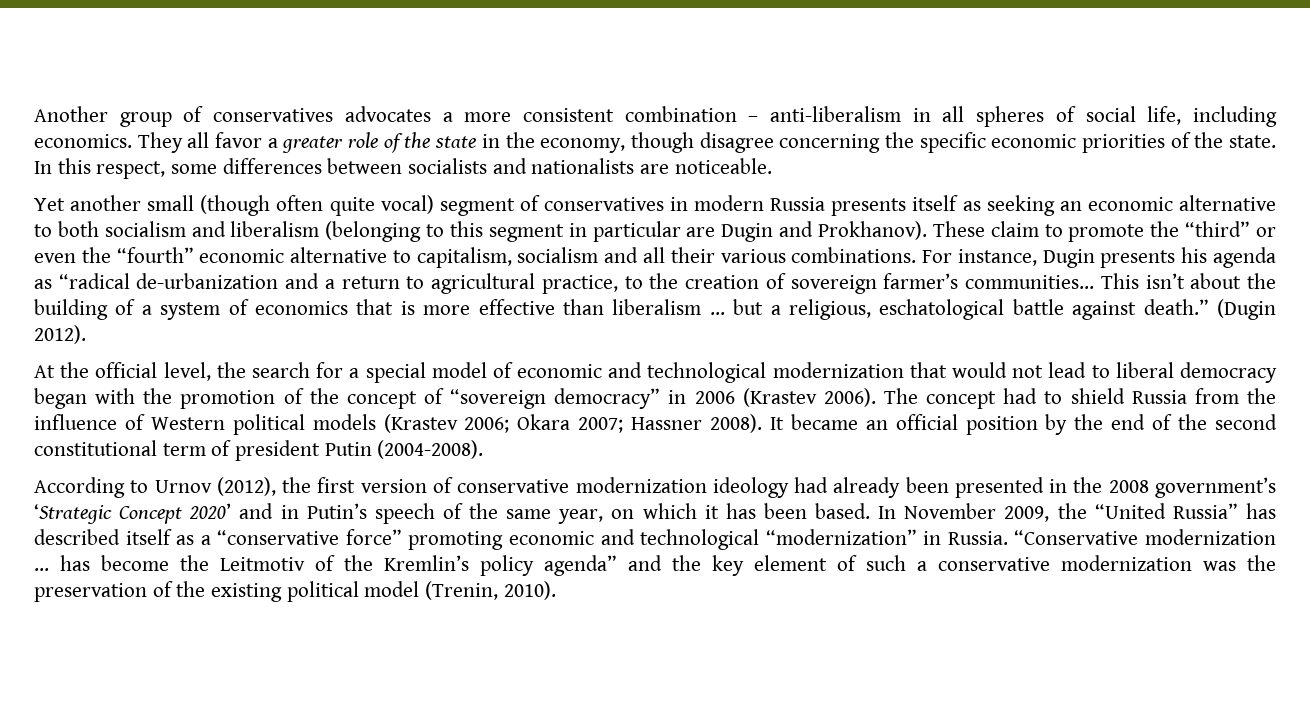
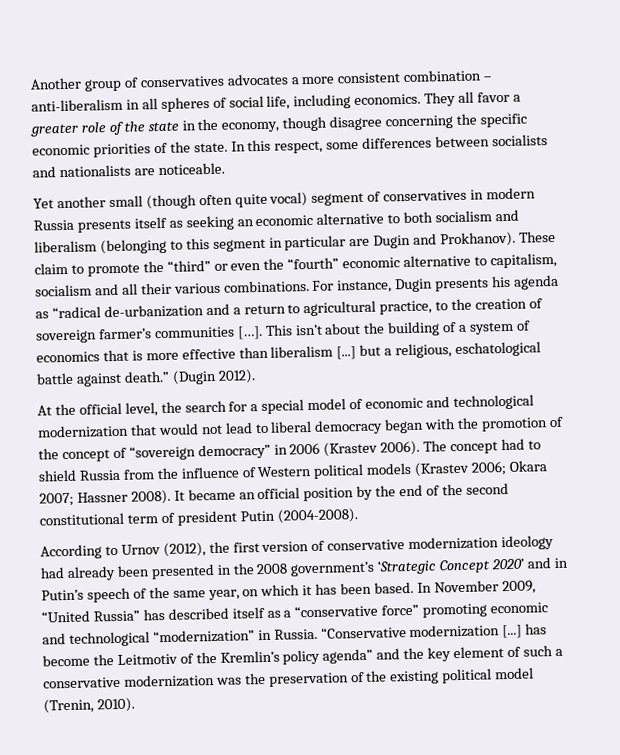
- For instance, Dugin presents his agenda as “radical de-urbanization and a return to agricultural practice, to the creation of sovereign farmer’s communities…
+ For instance, Dugin presents his agenda as “radical de-urbanization and a return to agricultural practice, to the creation of sovereign farmer’s communities […].
- This isn’t about the building of a system of economics that is more effective than liberalism ... but a religious, eschatological battle against death.”
+ This isn’t about the building of a system of economics that is more effective than liberalism [...] but a religious, eschatological battle against death.”
- In November 2009, the “United Russia” has described itself as a “conservative force” promoting economic and technological “modernization” in Russia.
+ In November 2009, “United Russia” has described itself as a “conservative force” promoting economic and technological “modernization” in Russia.
- “Conservative modernization ... has become the Leitmotiv of the Kremlin’s policy agenda” and the key element of such a conservative modernization was the preservation of the existing political model (Trenin, 2010).
+ “Conservative modernization [...] has become the Leitmotiv of the Kremlin’s policy agenda” and the key element of such a conservative modernization was the preservation of the existing political model (Trenin, 2010).

